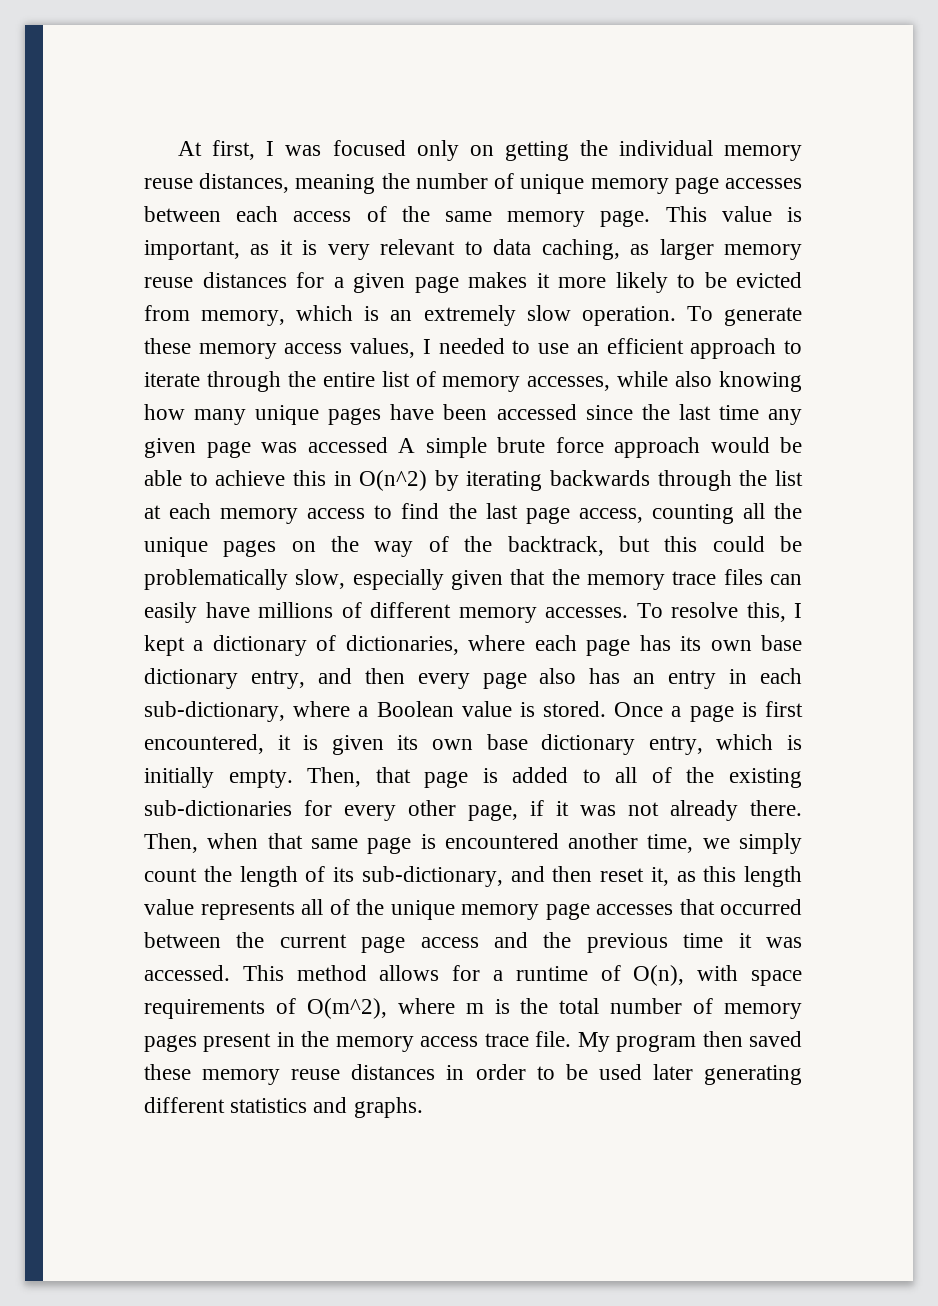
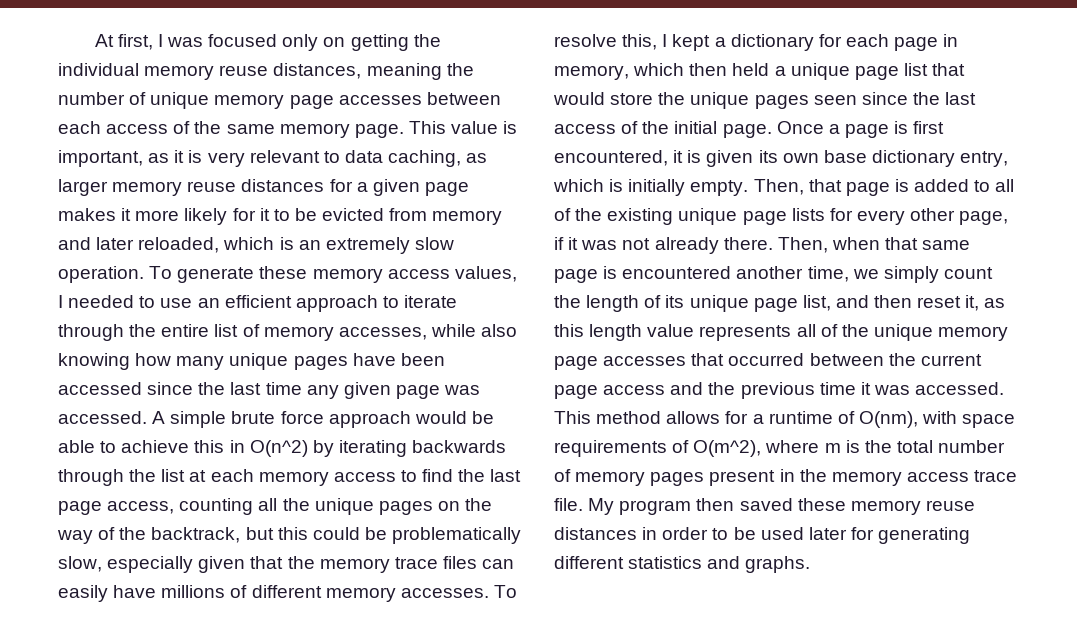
- This value is important, as it is very relevant to data caching, as larger memory reuse distances for a given page makes it more likely to be evicted from memory, which is an extremely slow operation.
+ This value is important, as it is very relevant to data caching, as larger memory reuse distances for a given page makes it more likely for it to be evicted from memory and later reloaded, which is an extremely slow operation.
- To generate these memory access values, I needed to use an efficient approach to iterate through the entire list of memory accesses, while also knowing how many unique pages have been accessed since the last time any given page was accessed A simple brute force approach would be able to achieve this in O(n^2) by iterating backwards through the list at each memory access to find the last page access, counting all the unique pages on the way of the backtrack, but this could be problematically slow, especially given that the memory trace files can easily have millions of different memory accesses.
+ To generate these memory access values, I needed to use an efficient approach to iterate through the entire list of memory accesses, while also knowing how many unique pages have been accessed since the last time any given page was accessed. A simple brute force approach would be able to achieve this in O(n^2) by iterating backwards through the list at each memory access to find the last page access, counting all the unique pages on the way of the backtrack, but this could be problematically slow, especially given that the memory trace files can easily have millions of different memory accesses.
- To resolve this, I kept a dictionary of dictionaries, where each page has its own base dictionary entry, and then every page also has an entry in each sub-dictionary, where a Boolean value is stored.
+ To resolve this, I kept a dictionary for each page in memory, which then held a unique page list that would store the unique pages seen since the last access of the initial page.
- Then, that page is added to all of the existing sub-dictionaries for every other page, if it was not already there.
+ Then, that page is added to all of the existing unique page lists for every other page, if it was not already there.
- Then, when that same page is encountered another time, we simply count the length of its sub-dictionary, and then reset it, as this length value represents all of the unique memory page accesses that occurred between the current page access and the previous time it was accessed.
+ Then, when that same page is encountered another time, we simply count the length of its unique page list, and then reset it, as this length value represents all of the unique memory page accesses that occurred between the current page access and the previous time it was accessed.
- This method allows for a runtime of O(n), with space requirements of O(m^2), where m is the total number of memory pages present in the memory access trace file.
+ This method allows for a runtime of O(nm), with space requirements of O(m^2), where m is the total number of memory pages present in the memory access trace file.
- My program then saved these memory reuse distances in order to be used later generating different statistics and graphs.
+ My program then saved these memory reuse distances in order to be used later for generating different statistics and graphs.

